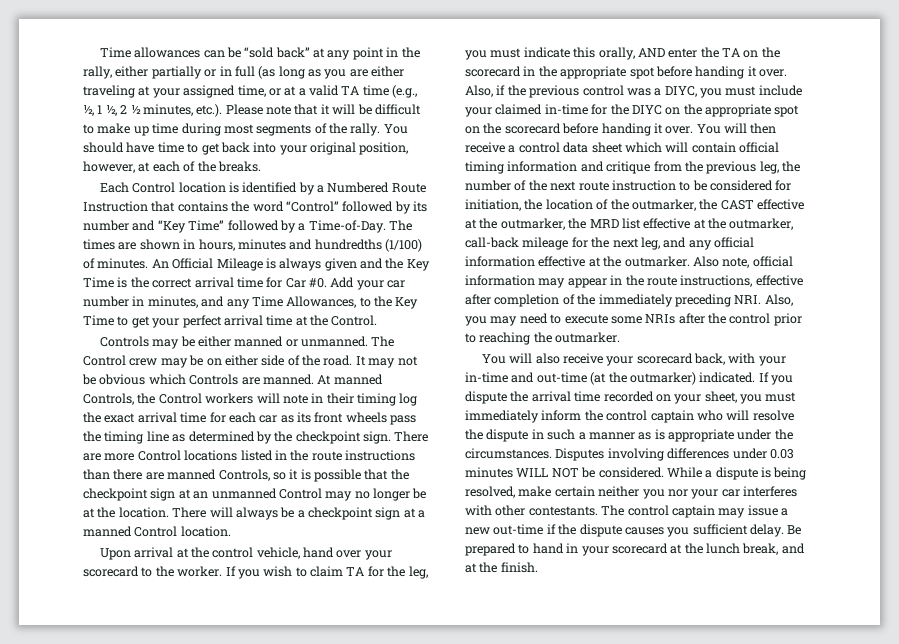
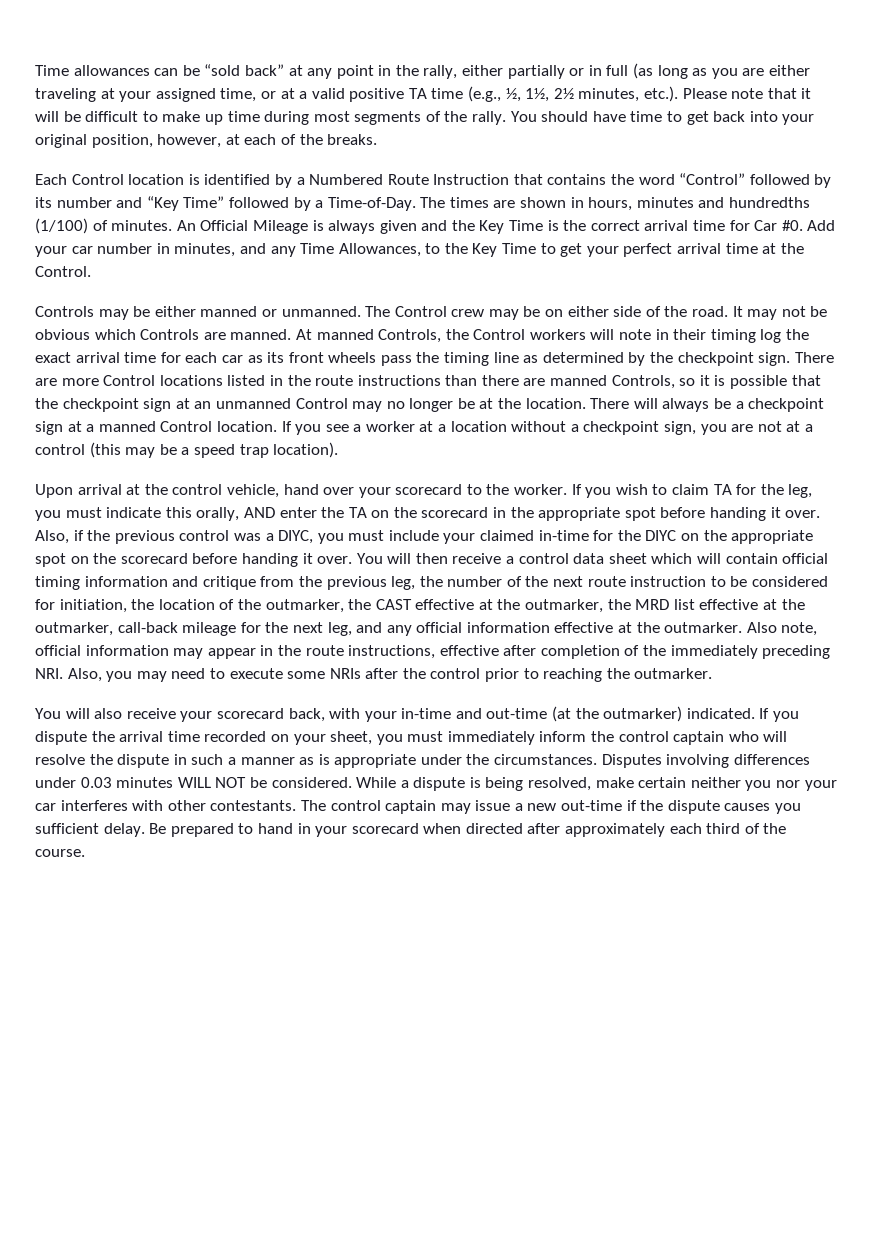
- Time allowances can be “sold back” at any point in the rally, either partially or in full (as long as you are either traveling at your assigned time, or at a valid TA time (e.g., ½, 1 ½, 2 ½ minutes, etc.). Please note that it will be difficult to make up time during most segments of the rally.
+ Time allowances can be “sold back” at any point in the rally, either partially or in full (as long as you are either traveling at your assigned time, or at a valid positive TA time (e.g., ½, 1½, 2½ minutes, etc.). Please note that it will be difficult to make up time during most segments of the rally.
+ If you see a worker at a location without a checkpoint sign, you are not at a control (this may be a speed trap location).
- Be prepared to hand in your scorecard at the lunch break, and at the finish.
+ Be prepared to hand in your scorecard when directed after approximately each third of the course.

